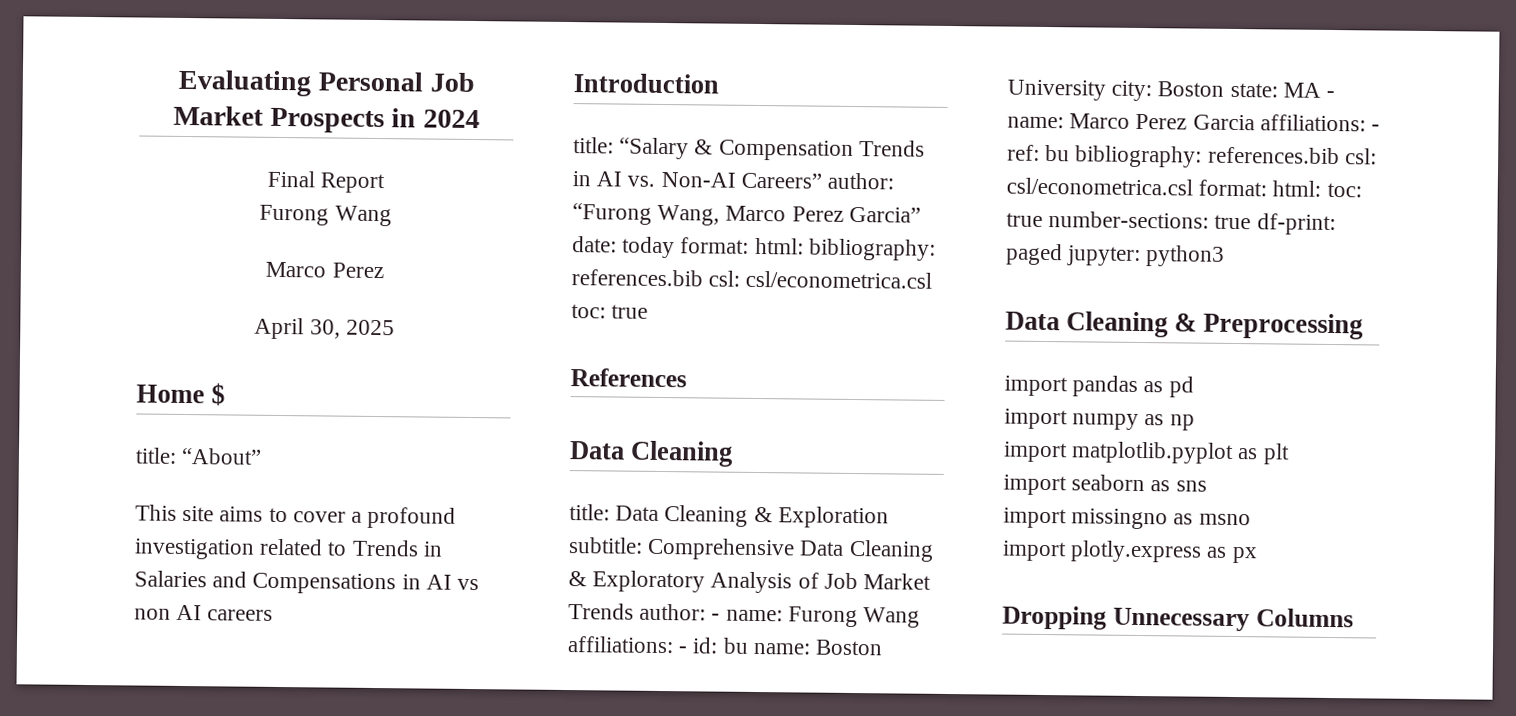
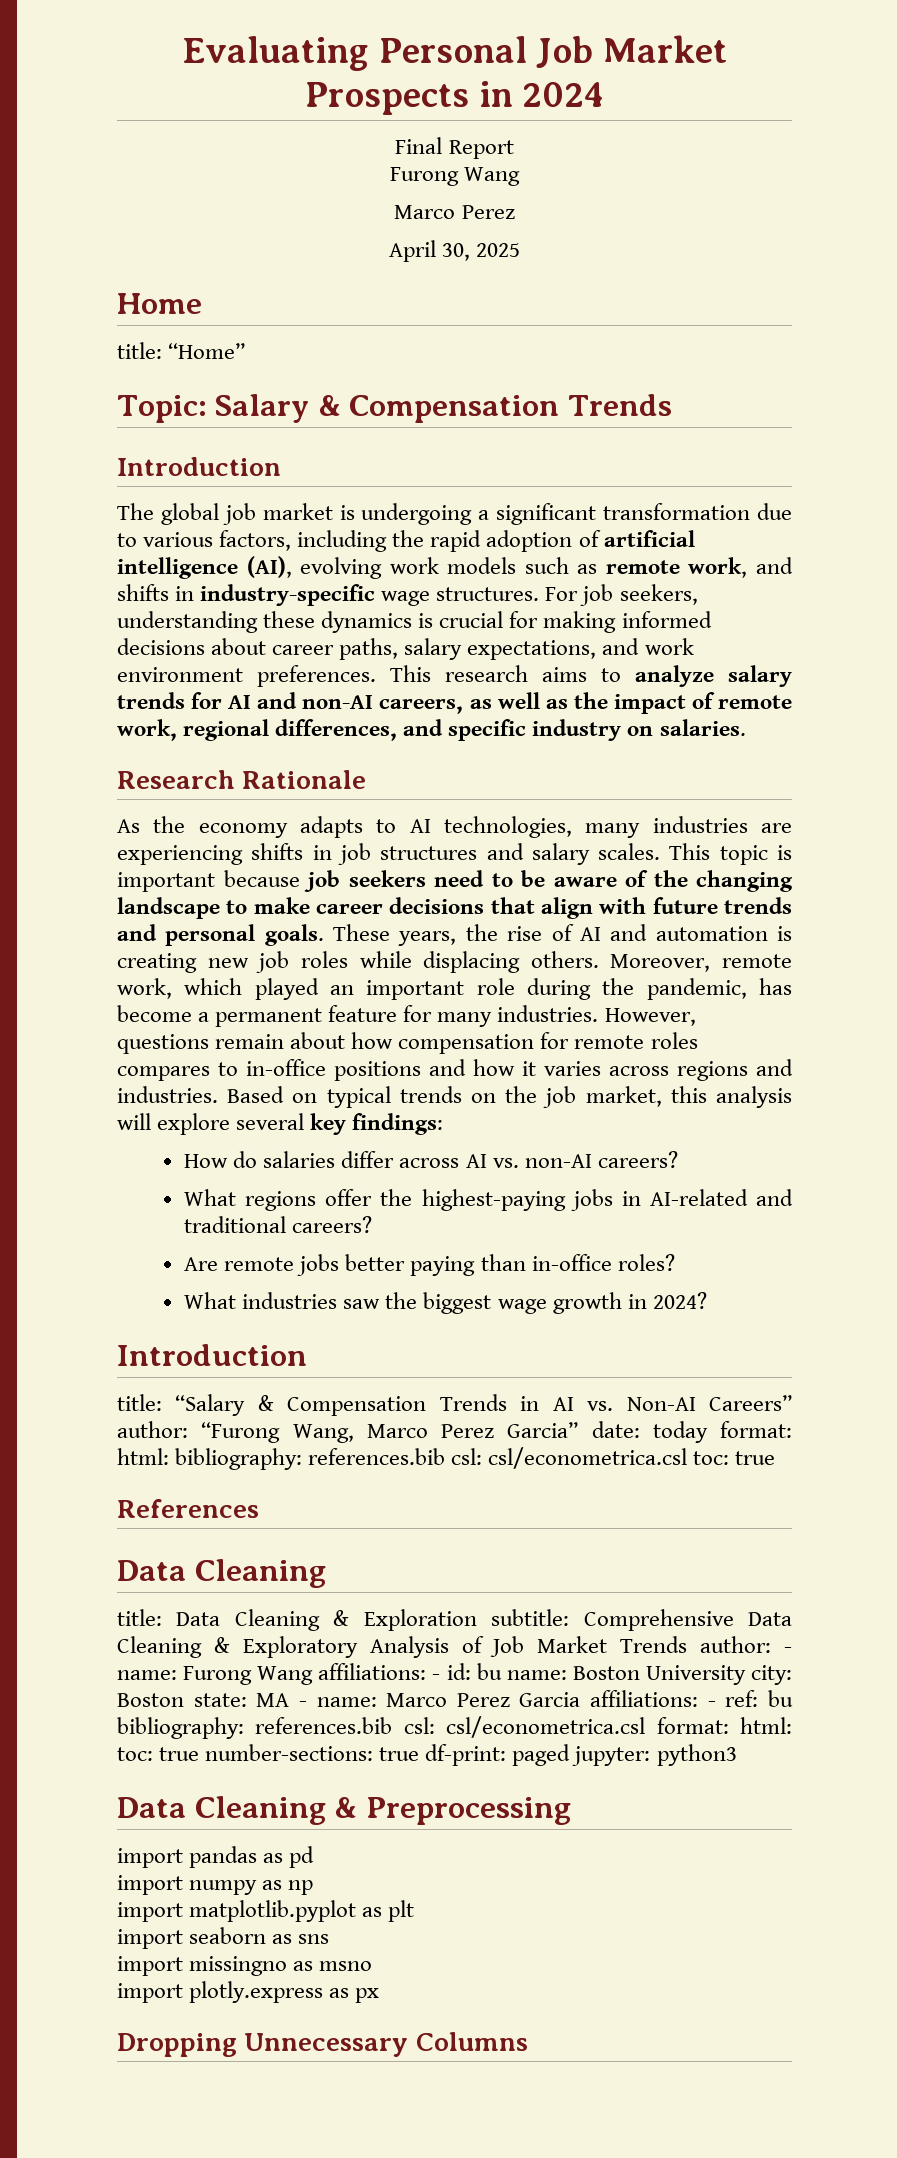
- Home $
- title: “About”
- This site aims to cover a profound investigation related to Trends in Salaries and Compensations in AI vs non AI careers
+ Home
+ title: “Home”
+ Topic: Salary & Compensation Trends
+ Introduction
+ The global job market is undergoing a significant transformation due to various factors, including the rapid adoption of artificial intelligence (AI), evolving work models such as remote work, and shifts in industry-specific wage structures. For job seekers, understanding these dynamics is crucial for making informed decisions about career paths, salary expectations, and work environment preferences. This research aims to analyze salary trends for AI and non-AI careers, as well as the impact of remote work, regional differences, and specific industry on salaries.
+ Research Rationale
+ As the economy adapts to AI technologies, many industries are experiencing shifts in job structures and salary scales. This topic is important because job seekers need to be aware of the changing landscape to make career decisions that align with future trends and personal goals. These years, the rise of AI and automation is creating new job roles while displacing others. Moreover, remote work, which played an important role during the pandemic, has become a permanent feature for many industries. However, questions remain about how compensation for remote roles compares to in-office positions and how it varies across regions and industries. Based on typical trends on the job market, this analysis will explore several key findings:
+ How do salaries differ across AI vs. non-AI careers?
+ What regions offer the highest-paying jobs in AI-related and traditional careers?
+ Are remote jobs better paying than in-office roles?
+ What industries saw the biggest wage growth in 2024?

